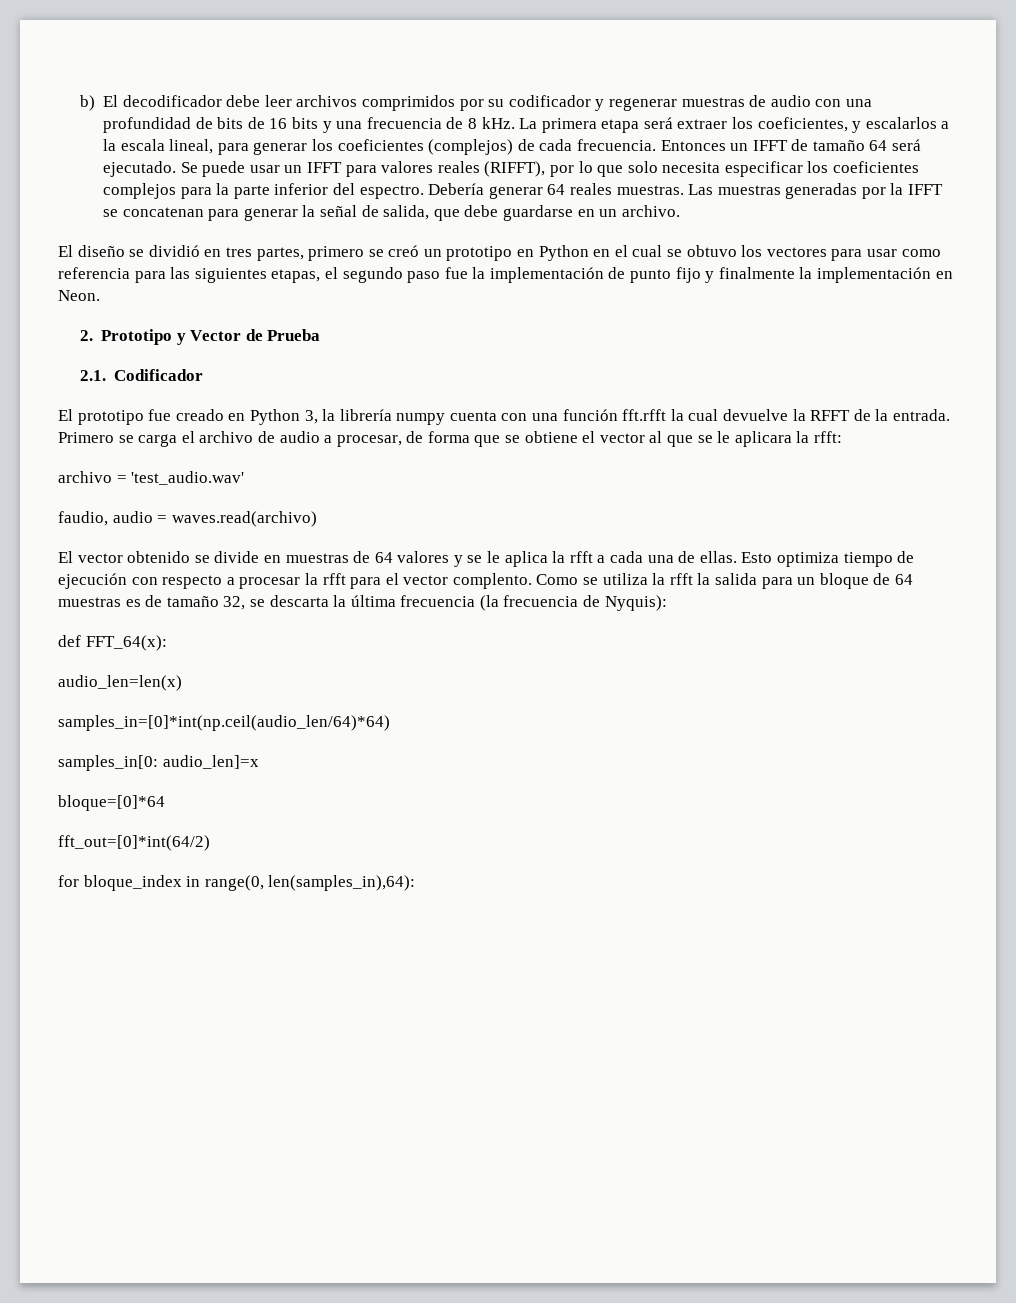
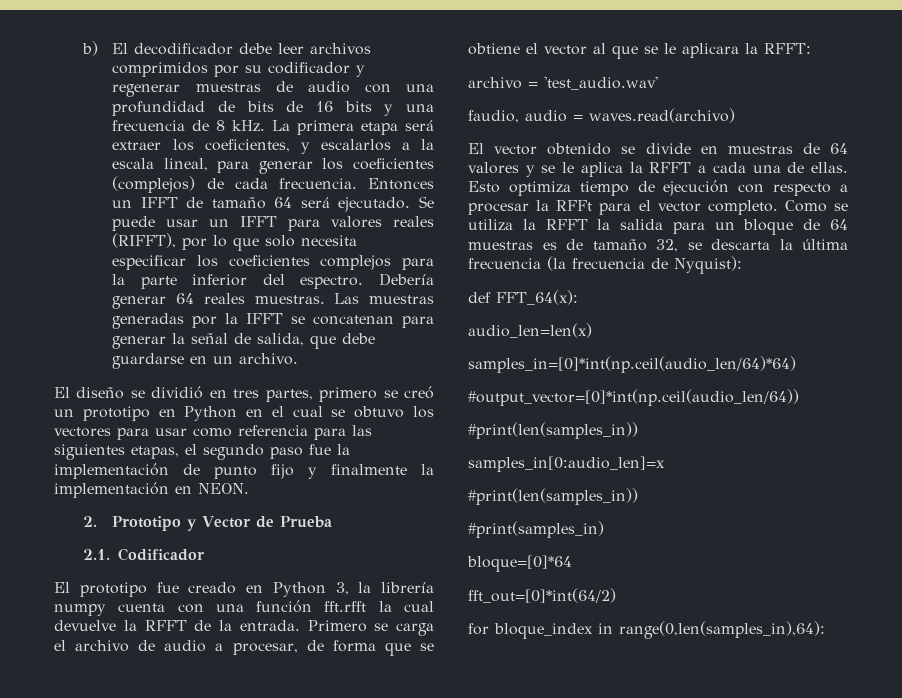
- El diseño se dividió en tres partes, primero se creó un prototipo en Python en el cual se obtuvo los vectores para usar como referencia para las siguientes etapas, el segundo paso fue la implementación de punto fijo y finalmente la implementación en Neon.
+ El diseño se dividió en tres partes, primero se creó un prototipo en Python en el cual se obtuvo los vectores para usar como referencia para las siguientes etapas, el segundo paso fue la implementación de punto fijo y finalmente la implementación en NEON.
- Primero se carga el archivo de audio a procesar, de forma que se obtiene el vector al que se le aplicara la rfft:
+ Primero se carga el archivo de audio a procesar, de forma que se obtiene el vector al que se le aplicara la RFFT:
- El vector obtenido se divide en muestras de 64 valores y se le aplica la rfft a cada una de ellas.
+ El vector obtenido se divide en muestras de 64 valores y se le aplica la RFFT a cada una de ellas.
- Esto optimiza tiempo de ejecución con respecto a procesar la rfft para el vector complento.
+ Esto optimiza tiempo de ejecución con respecto a procesar la RFFt para el vector completo.
- Como se utiliza la rfft la salida para un bloque de 64 muestras es de tamaño 32, se descarta la última frecuencia (la frecuencia de Nyquis):
+ Como se utiliza la RFFT la salida para un bloque de 64 muestras es de tamaño 32, se descarta la última frecuencia (la frecuencia de Nyquist):
- samples_in[0: audio_len]=x
+ #output_vector=[0]*int(np.ceil(audio_len/64))
+ #print(len(samples_in))
+ samples_in[0:audio_len]=x
+ #print(len(samples_in))
+ #print(samples_in)
- for bloque_index in range(0, len(samples_in),64):
+ for bloque_index in range(0,len(samples_in),64):

